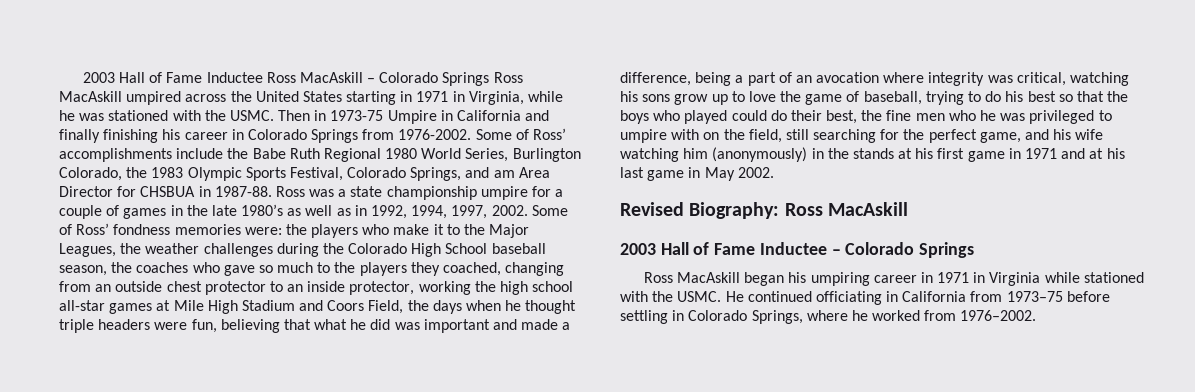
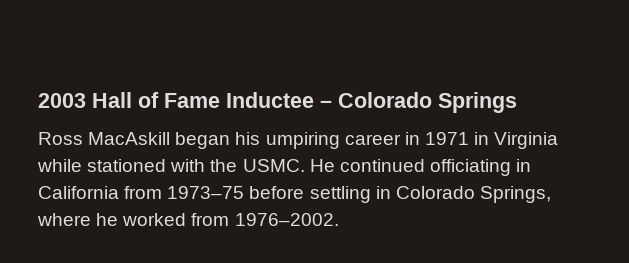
- 2003 Hall of Fame Inductee Ross MacAskill – Colorado Springs Ross MacAskill umpired across the United States starting in 1971 in Virginia, while he was stationed with the USMC. Then in 1973-75 Umpire in California and finally finishing his career in Colorado Springs from 1976-2002. Some of Ross’ accomplishments include the Babe Ruth Regional 1980 World Series, Burlington Colorado, the 1983 Olympic Sports Festival, Colorado Springs, and am Area Director for CHSBUA in 1987-88. Ross was a state championship umpire for a couple of games in the late 1980’s as well as in 1992, 1994, 1997, 2002. Some of Ross’ fondness memories were: the players who make it to the Major Leagues, the weather challenges during the Colorado High School baseball season, the coaches who gave so much to the players they coached, changing from an outside chest protector to an inside protector, working the high school all-star games at Mile High Stadium and Coors Field, the days when he thought triple headers were fun, believing that what he did was important and made a difference, being a part of an avocation where integrity was critical, watching his sons grow up to love the game of baseball, trying to do his best so that the boys who played could do their best, the fine men who he was privileged to umpire with on the field, still searching for the perfect game, and his wife watching him (anonymously) in the stands at his first game in 1971 and at his last game in May 2002.
- Revised Biography: Ross MacAskill

